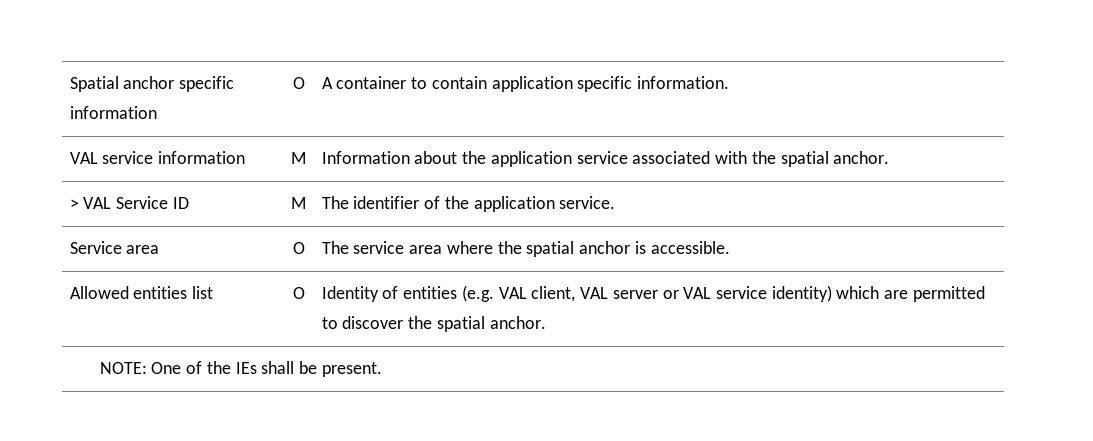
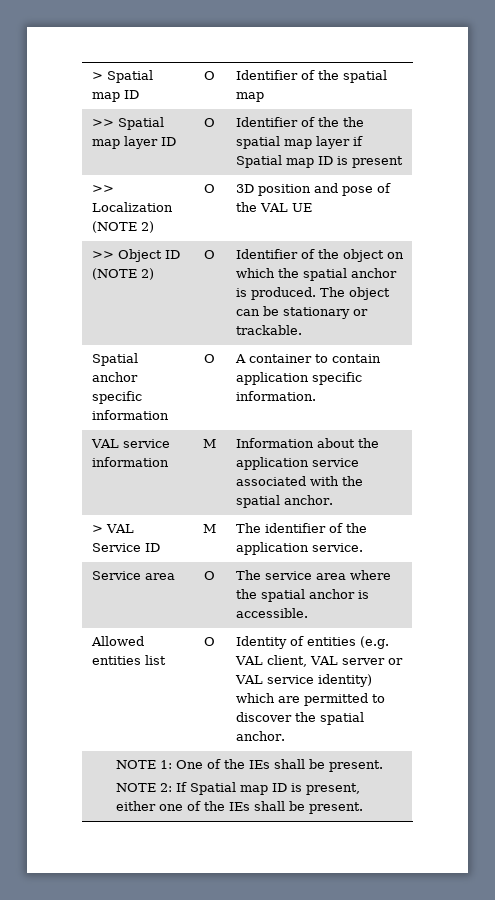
+ > Spatial map ID | O | Identifier of the spatial map
+ >> Spatial map layer ID | O | Identifier of the the spatial map layer if Spatial map ID is present
+ >> Localization (NOTE 2) | O | 3D position and pose of the VAL UE
+ >> Object ID (NOTE 2) | O | Identifier of the object on which the spatial anchor is produced. The object can be stationary or trackable.
- NOTE: One of the IEs shall be present.
+ NOTE 1: One of the IEs shall be present.
+ NOTE 2: If Spatial map ID is present, either one of the IEs shall be present.

